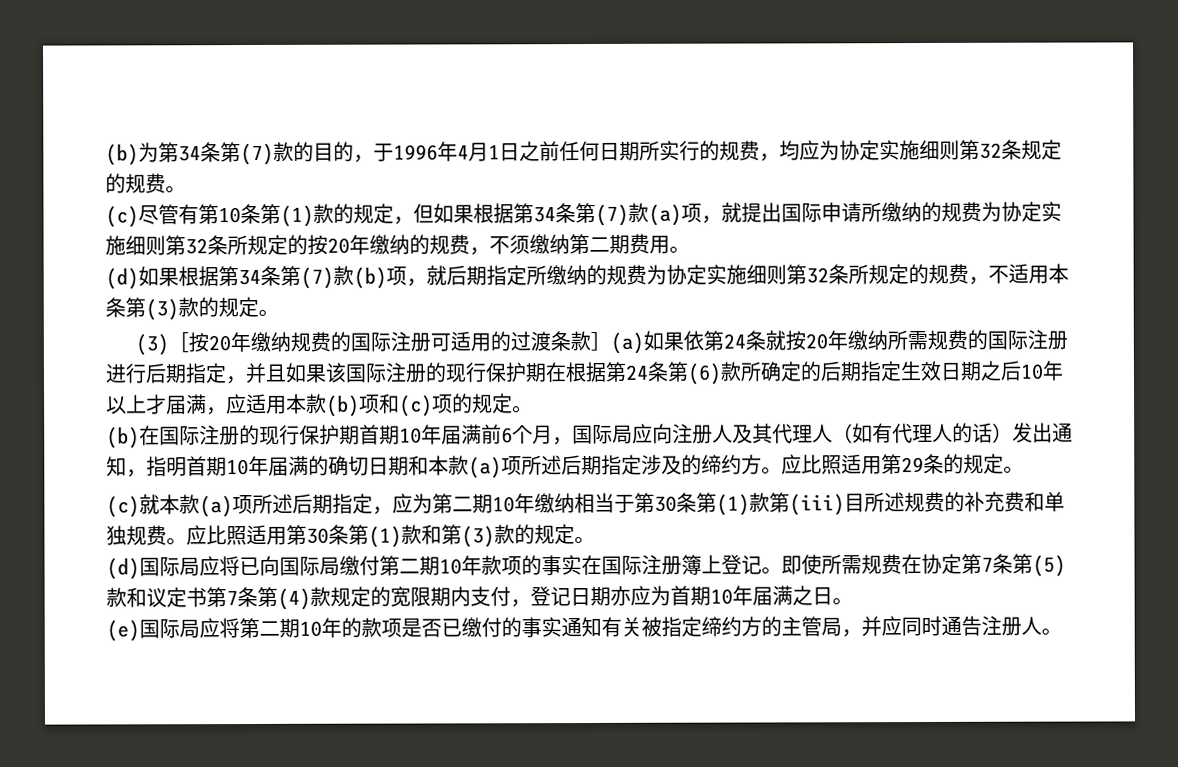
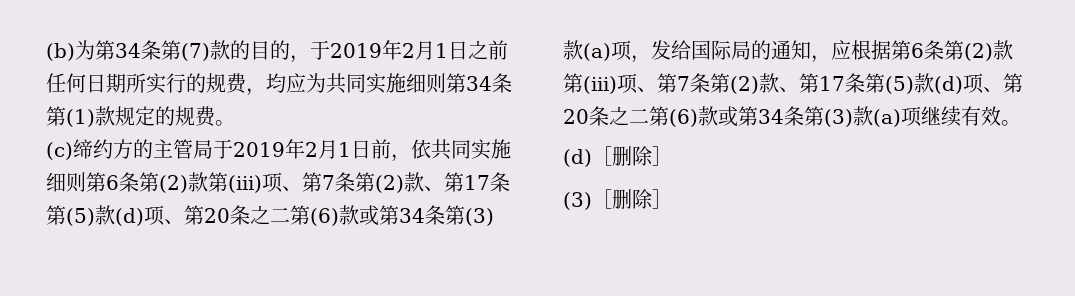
- (b)为第34条第(7)款的目的，于1996年4月1日之前任何日期所实行的规费，均应为协定实施细则第32条规定的规费。
+ (b)为第34条第(7)款的目的，于2019年2月1日之前任何日期所实行的规费，均应为共同实施细则第34条第(1)款规定的规费。
- (c)尽管有第10条第(1)款的规定，但如果根据第34条第(7)款(a)项，就提出国际申请所缴纳的规费为协定实施细则第32条所规定的按20年缴纳的规费，不须缴纳第二期费用。
- (d)如果根据第34条第(7)款(b)项，就后期指定所缴纳的规费为协定实施细则第32条所规定的规费，不适用本条第(3)款的规定。
- (3)［按20年缴纳规费的国际注册可适用的过渡条款］(a)如果依第24条就按20年缴纳所需规费的国际注册进行后期指定，并且如果该国际注册的现行保护期在根据第24条第(6)款所确定的后期指定生效日期之后10年以上才届满，应适用本款(b)项和(c)项的规定。
- (b)在国际注册的现行保护期首期10年届满前6个月，国际局应向注册人及其代理人（如有代理人的话）发出通知，指明首期10年届满的确切日期和本款(a)项所述后期指定涉及的缔约方。应比照适用第29条的规定。
- (c)就本款(a)项所述后期指定，应为第二期10年缴纳相当于第30条第(1)款第(iii)目所述规费的补充费和单独规费。应比照适用第30条第(1)款和第(3)款的规定。
- (d)国际局应将已向国际局缴付第二期10年款项的事实在国际注册簿上登记。即使所需规费在协定第7条第(5)款和议定书第7条第(4)款规定的宽限期内支付，登记日期亦应为首期10年届满之日。
- (e)国际局应将第二期10年的款项是否已缴付的事实通知有关被指定缔约方的主管局，并应同时通告注册人。
+ (c)缔约方的主管局于2019年2月1日前，依共同实施细则第6条第(2)款第(iii)项、第7条第(2)款、第17条第(5)款(d)项、第20条之二第(6)款或第34条第(3)款(a)项，发给国际局的通知，应根据第6条第(2)款第(iii)项、第7条第(2)款、第17条第(5)款(d)项、第20条之二第(6)款或第34条第(3)款(a)项继续有效。
+ (d)［删除］
+ (3)［删除］

